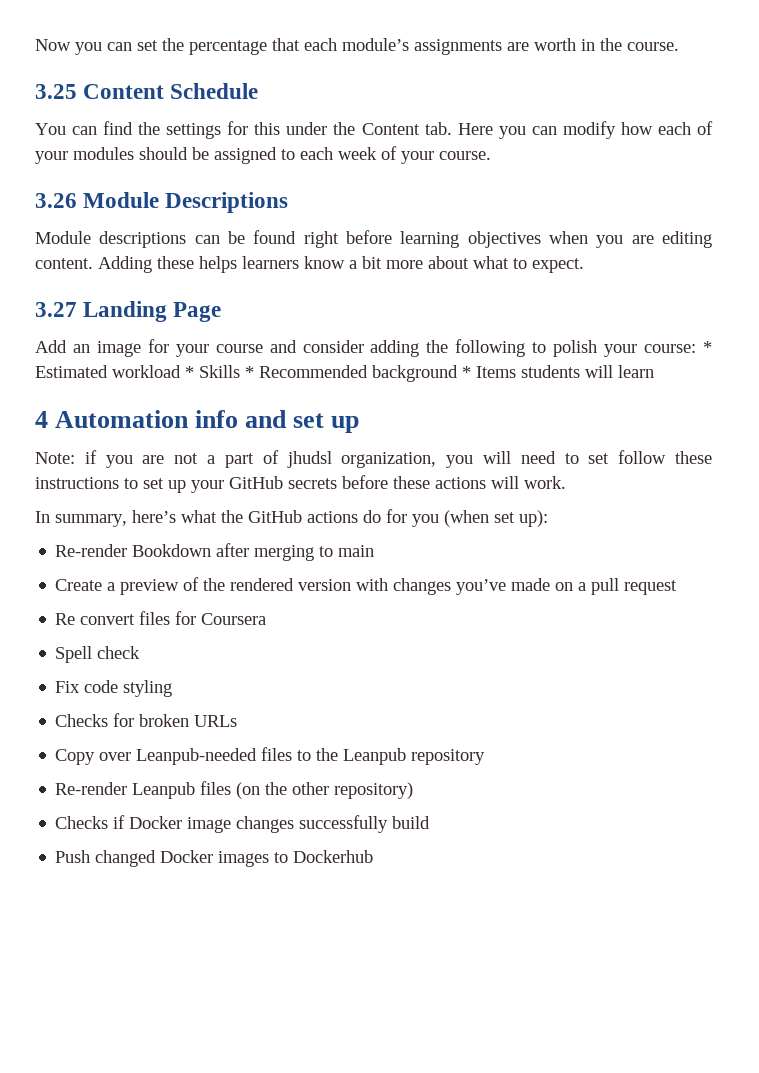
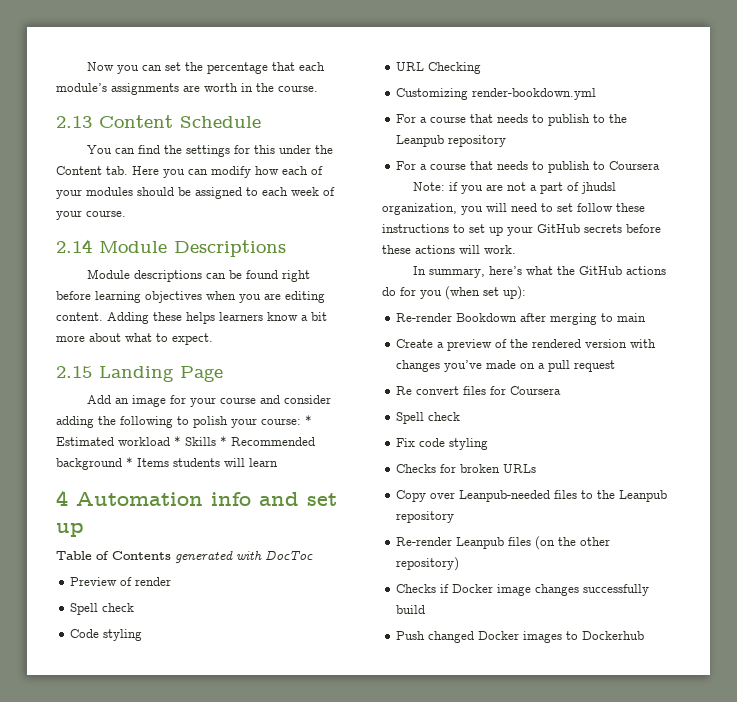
- 3.25 Content Schedule
+ 2.13 Content Schedule
- 3.26 Module Descriptions
+ 2.14 Module Descriptions
- 3.27 Landing Page
+ 2.15 Landing Page
+ Table of Contents generated with DocToc
+ Preview of render
+ Spell check
+ Code styling
+ URL Checking
+ Customizing render-bookdown.yml
+ For a course that needs to publish to the Leanpub repository
+ For a course that needs to publish to Coursera

